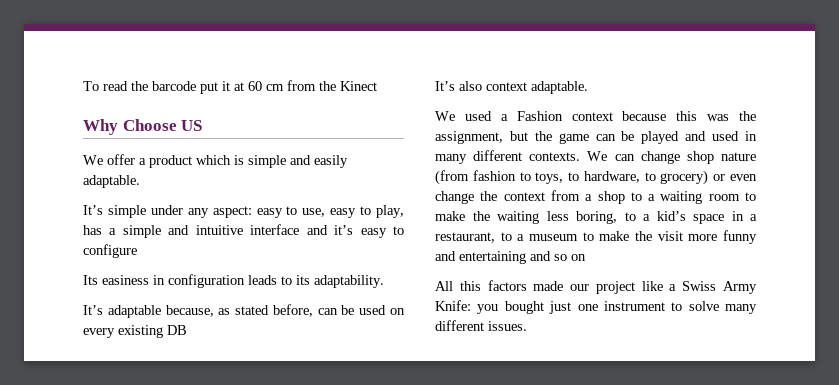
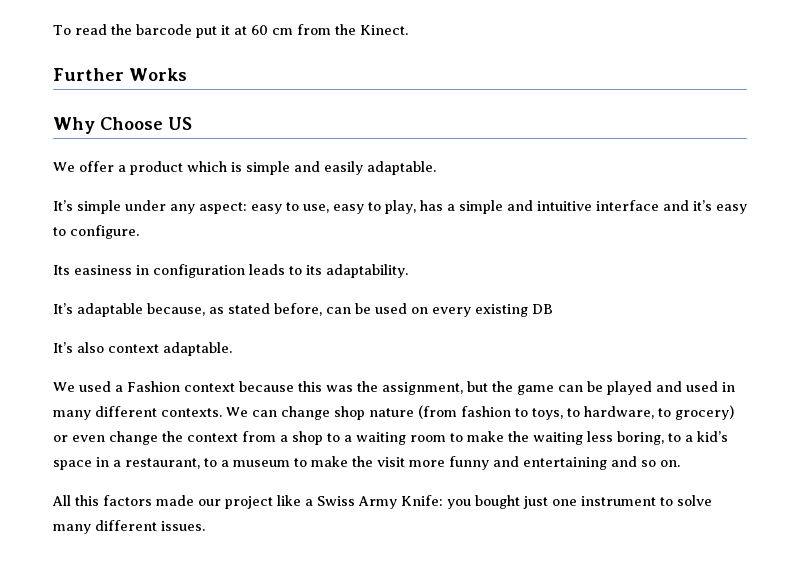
- To read the barcode put it at 60 cm from the Kinect
+ To read the barcode put it at 60 cm from the Kinect.
+ Further Works
- It’s simple under any aspect: easy to use, easy to play, has a simple and intuitive interface and it’s easy to configure
+ It’s simple under any aspect: easy to use, easy to play, has a simple and intuitive interface and it’s easy to configure.
- We can change shop nature (from fashion to toys, to hardware, to grocery) or even change the context from a shop to a waiting room to make the waiting less boring, to a kid’s space in a restaurant, to a museum to make the visit more funny and entertaining and so on
+ We can change shop nature (from fashion to toys, to hardware, to grocery) or even change the context from a shop to a waiting room to make the waiting less boring, to a kid’s space in a restaurant, to a museum to make the visit more funny and entertaining and so on.

